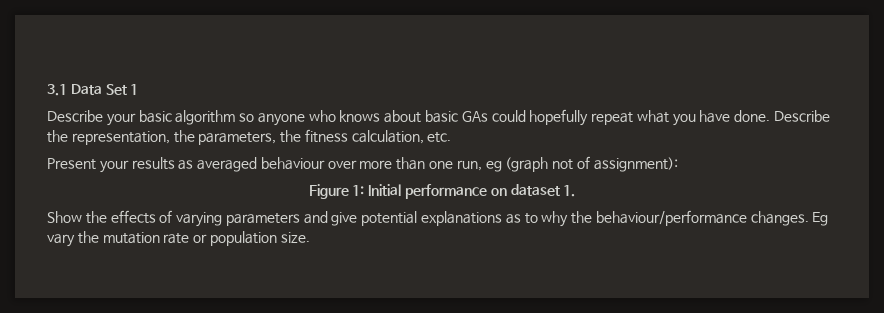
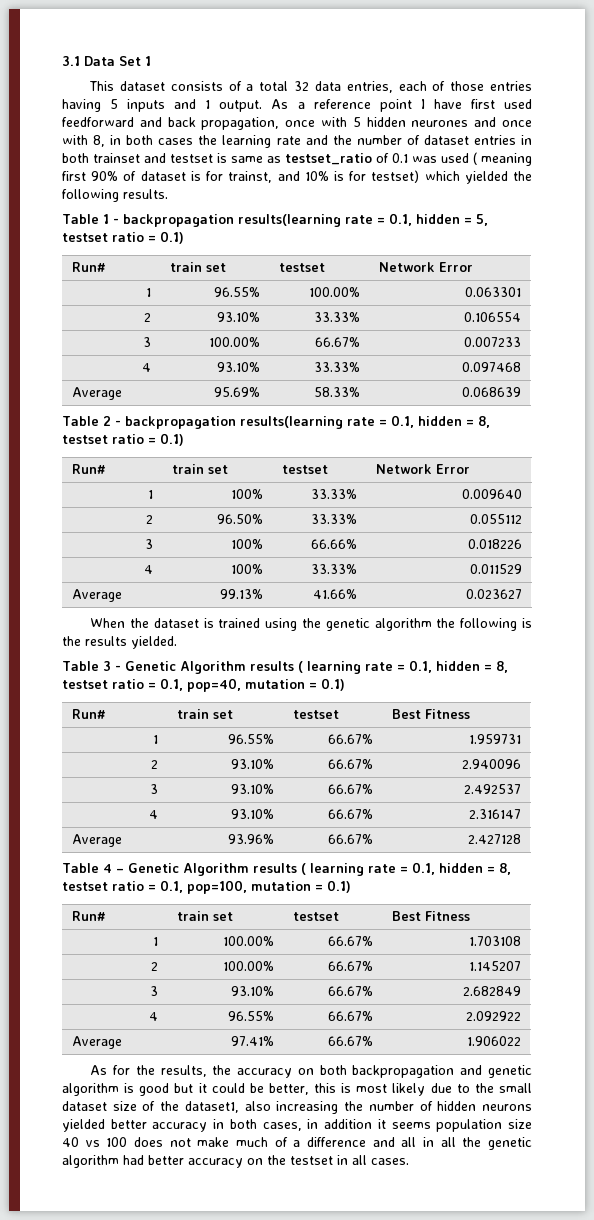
- Describe your basic algorithm so anyone who knows about basic GAs could hopefully repeat what you have done. Describe the representation, the parameters, the fitness calculation, etc.
- Present your results as averaged behaviour over more than one run, eg (graph not of assignment):
- Figure 1: Initial performance on dataset 1.
- Show the effects of varying parameters and give potential explanations as to why the behaviour/performance changes. Eg vary the mutation rate or population size.
+ This dataset consists of a total 32 data entries, each of those entries having 5 inputs and 1 output. As a reference point I have first used feedforward and back propagation, once with 5 hidden neurones and once with 8, in both cases the learning rate and the number of dataset entries in both trainset and testset is same as testset_ratio of 0.1 was used ( meaning first 90% of dataset is for trainst, and 10% is for testset) which yielded the following results.
+ Table 1 - backpropagation results(learning rate = 0.1, hidden = 5, testset ratio = 0.1)
+ Run# | train set | testset | Network Error
+ 1 | 96.55% | 100.00% | 0.063301
+ 2 | 93.10% | 33.33% | 0.106554
+ 3 | 100.00% | 66.67% | 0.007233
+ 4 | 93.10% | 33.33% | 0.097468
+ Average | 95.69% | 58.33% | 0.068639
+ Table 2 - backpropagation results(learning rate = 0.1, hidden = 8, testset ratio = 0.1)
+ Run# | train set | testset | Network Error
+ 1 | 100% | 33.33% | 0.009640
+ 2 | 96.50% | 33.33% | 0.055112
+ 3 | 100% | 66.66% | 0.018226
+ 4 | 100% | 33.33% | 0.011529
+ Average | 99.13% | 41.66% | 0.023627
+ When the dataset is trained using the genetic algorithm the following is the results yielded.
+ Table 3 - Genetic Algorithm results ( learning rate = 0.1, hidden = 8, testset ratio = 0.1, pop=40, mutation = 0.1)
+ Run# | train set | testset | Best Fitness
+ 1 | 96.55% | 66.67% | 1.959731
+ 2 | 93.10% | 66.67% | 2.940096
+ 3 | 93.10% | 66.67% | 2.492537
+ 4 | 93.10% | 66.67% | 2.316147
+ Average | 93.96% | 66.67% | 2.427128
+ Table 4 – Genetic Algorithm results ( learning rate = 0.1, hidden = 8, testset ratio = 0.1, pop=100, mutation = 0.1)
+ Run# | train set | testset | Best Fitness
+ 1 | 100.00% | 66.67% | 1.703108
+ 2 | 100.00% | 66.67% | 1.145207
+ 3 | 93.10% | 66.67% | 2.682849
+ 4 | 96.55% | 66.67% | 2.092922
+ Average | 97.41% | 66.67% | 1.906022
+ As for the results, the accuracy on both backpropagation and genetic algorithm is good but it could be better, this is most likely due to the small dataset size of the dataset1, also increasing the number of hidden neurons yielded better accuracy in both cases, in addition it seems population size 40 vs 100 does not make much of a difference and all in all the genetic algorithm had better accuracy on the testset in all cases.

